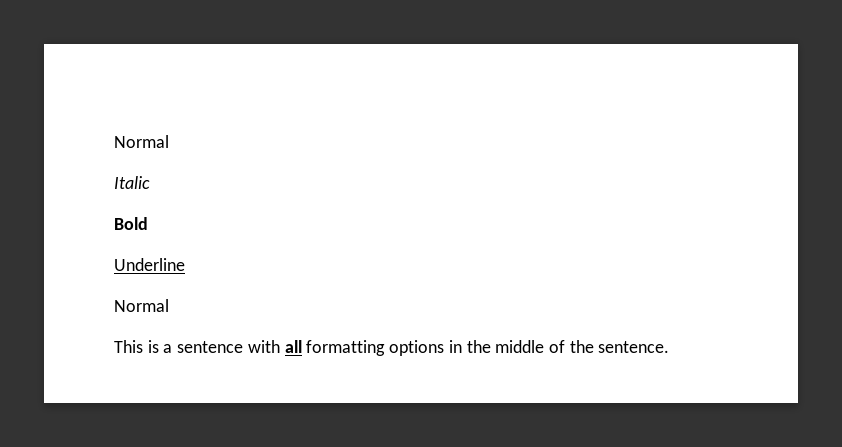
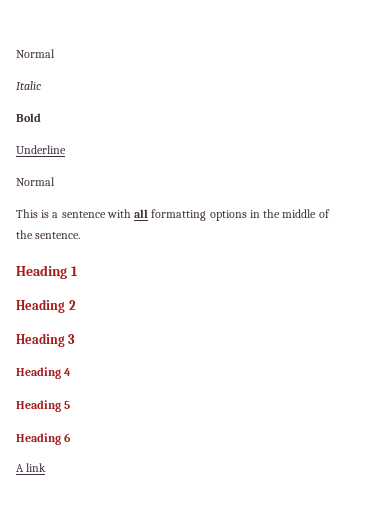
+ Heading 1
+ Heading 2
+ Heading 3
+ Heading 4
+ Heading 5
+ Heading 6
+ A link

